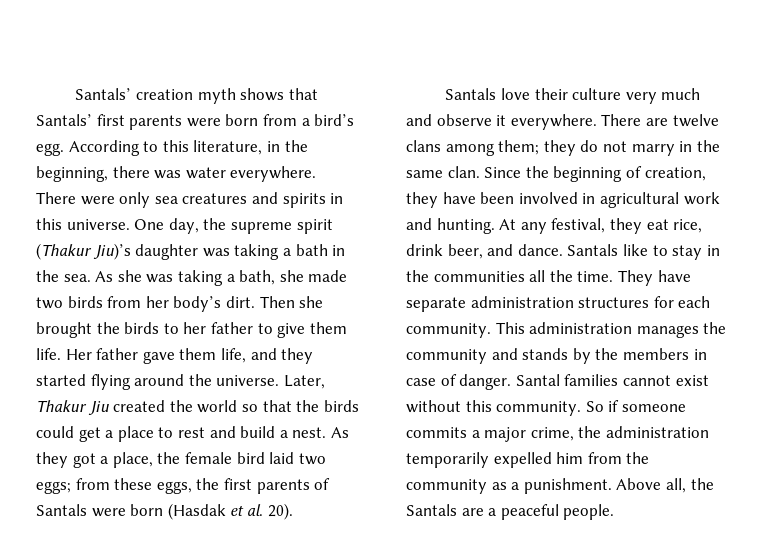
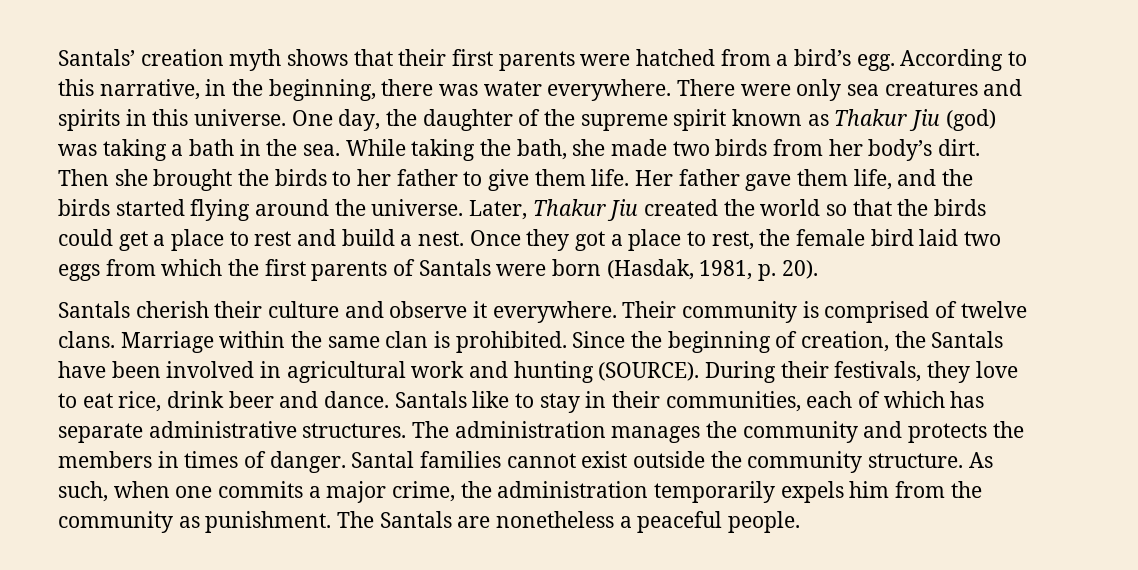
- Santals’ creation myth shows that Santals’ first parents were born from a bird’s egg.
+ Santals’ creation myth shows that their first parents were hatched from a bird’s egg.
- According to this literature, in the beginning, there was water everywhere.
+ According to this narrative, in the beginning, there was water everywhere.
- One day, the supreme spirit (Thakur Jiu)’s daughter was taking a bath in the sea.
+ One day, the daughter of the supreme spirit known as Thakur Jiu (god) was taking a bath in the sea.
- As she was taking a bath, she made two birds from her body’s dirt.
+ While taking the bath, she made two birds from her body’s dirt.
- Her father gave them life, and they started flying around the universe.
+ Her father gave them life, and the birds started flying around the universe.
- As they got a place, the female bird laid two eggs; from these eggs, the first parents of Santals were born (Hasdak et al. 20).
+ Once they got a place to rest, the female bird laid two eggs from which the first parents of Santals were born (Hasdak, 1981, p. 20).
- Santals love their culture very much and observe it everywhere.
+ Santals cherish their culture and observe it everywhere.
- There are twelve clans among them; they do not marry in the same clan.
+ Their community is comprised of twelve clans. Marriage within the same clan is prohibited.
- Since the beginning of creation, they have been involved in agricultural work and hunting. At any festival, they eat rice, drink beer, and dance.
+ Since the beginning of creation, the Santals have been involved in agricultural work and hunting (SOURCE). During their festivals, they love to eat rice, drink beer and dance.
- Santals like to stay in the communities all the time. They have separate administration structures for each community. This administration manages the community and stands by the members in case of danger.
+ Santals like to stay in their communities, each of which has separate administrative structures. The administration manages the community and protects the members in times of danger.
- Santal families cannot exist without this community. So if someone commits a major crime, the administration temporarily expelled him from the community as a punishment. Above all, the Santals are a peaceful people.
+ Santal families cannot exist outside the community structure. As such, when one commits a major crime, the administration temporarily expels him from the community as punishment. The Santals are nonetheless a peaceful people.

